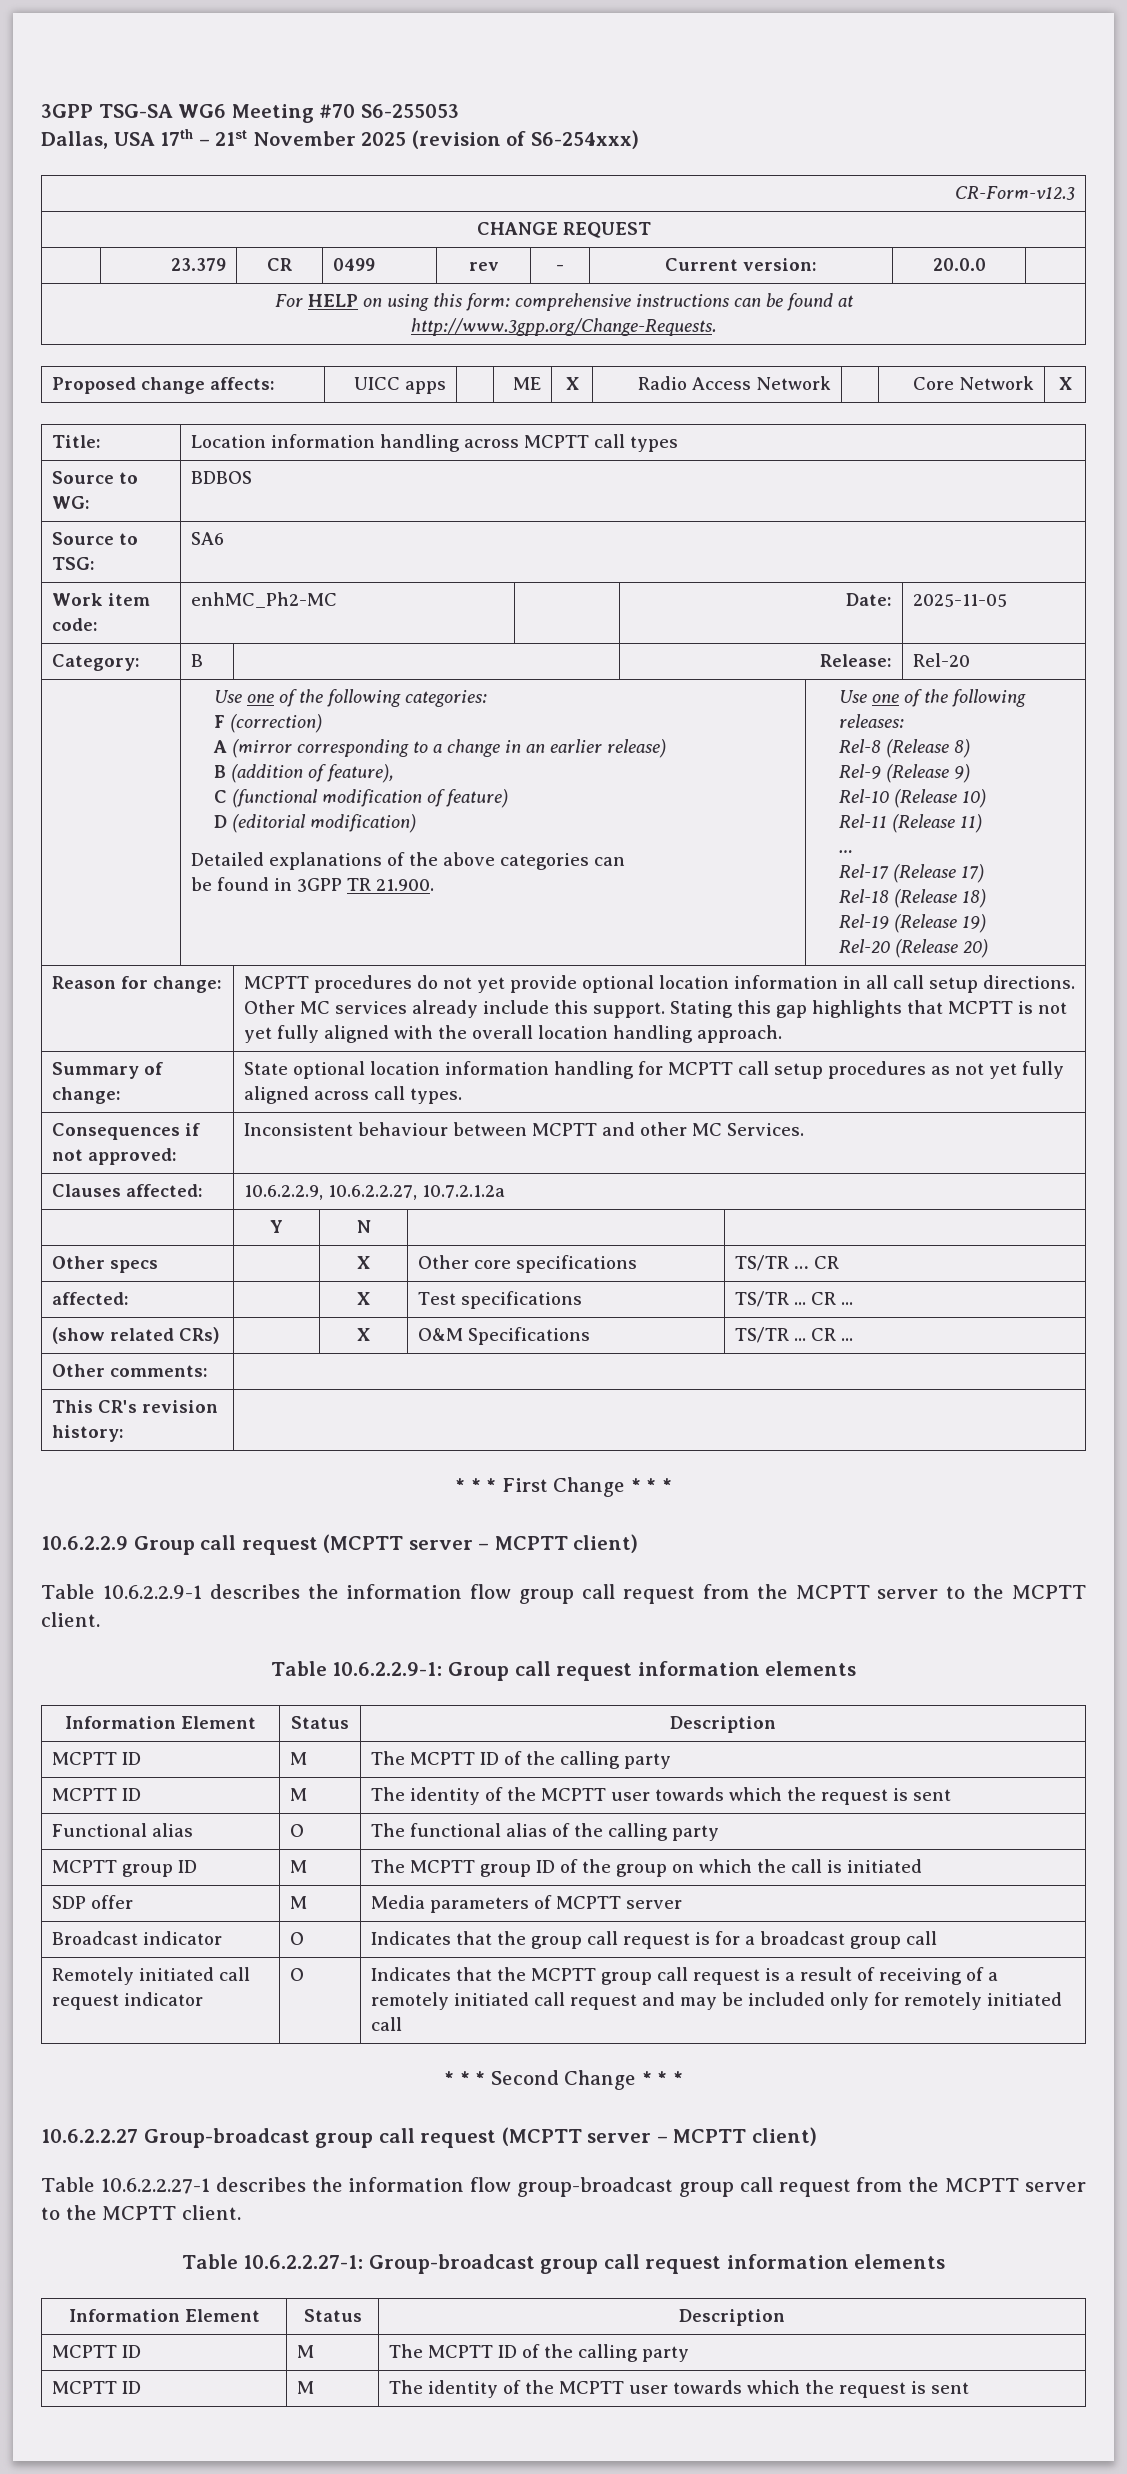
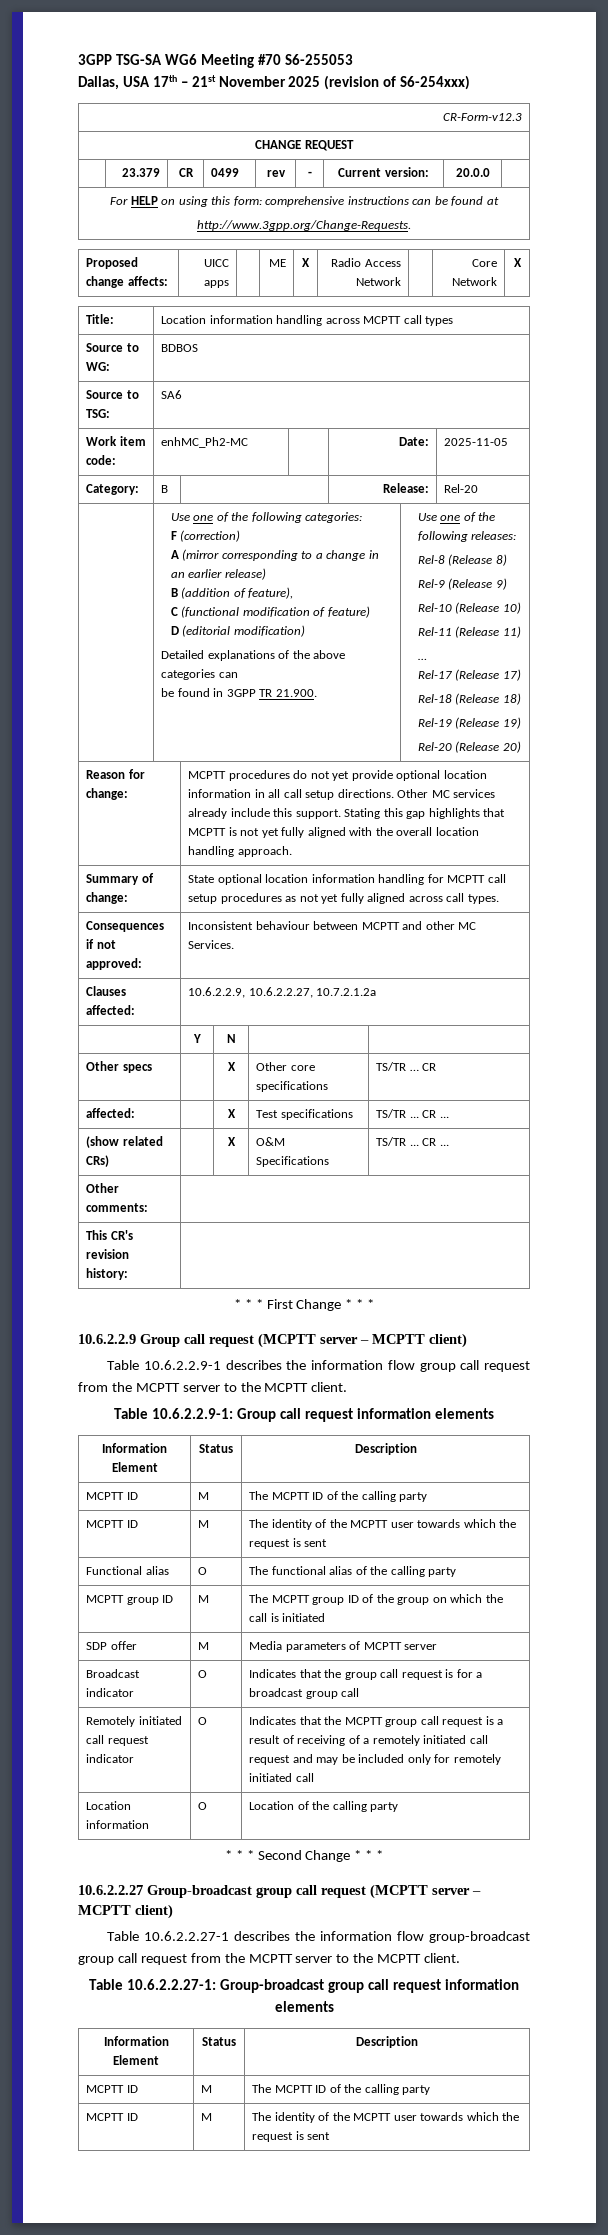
+ Location information | O | Location of the calling party

